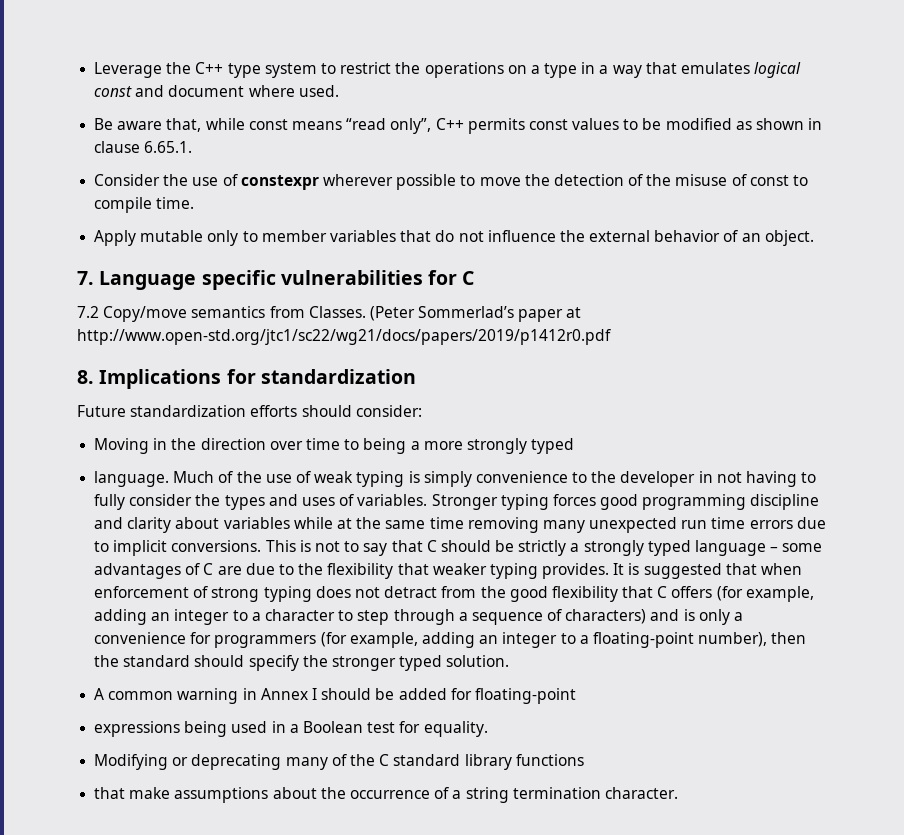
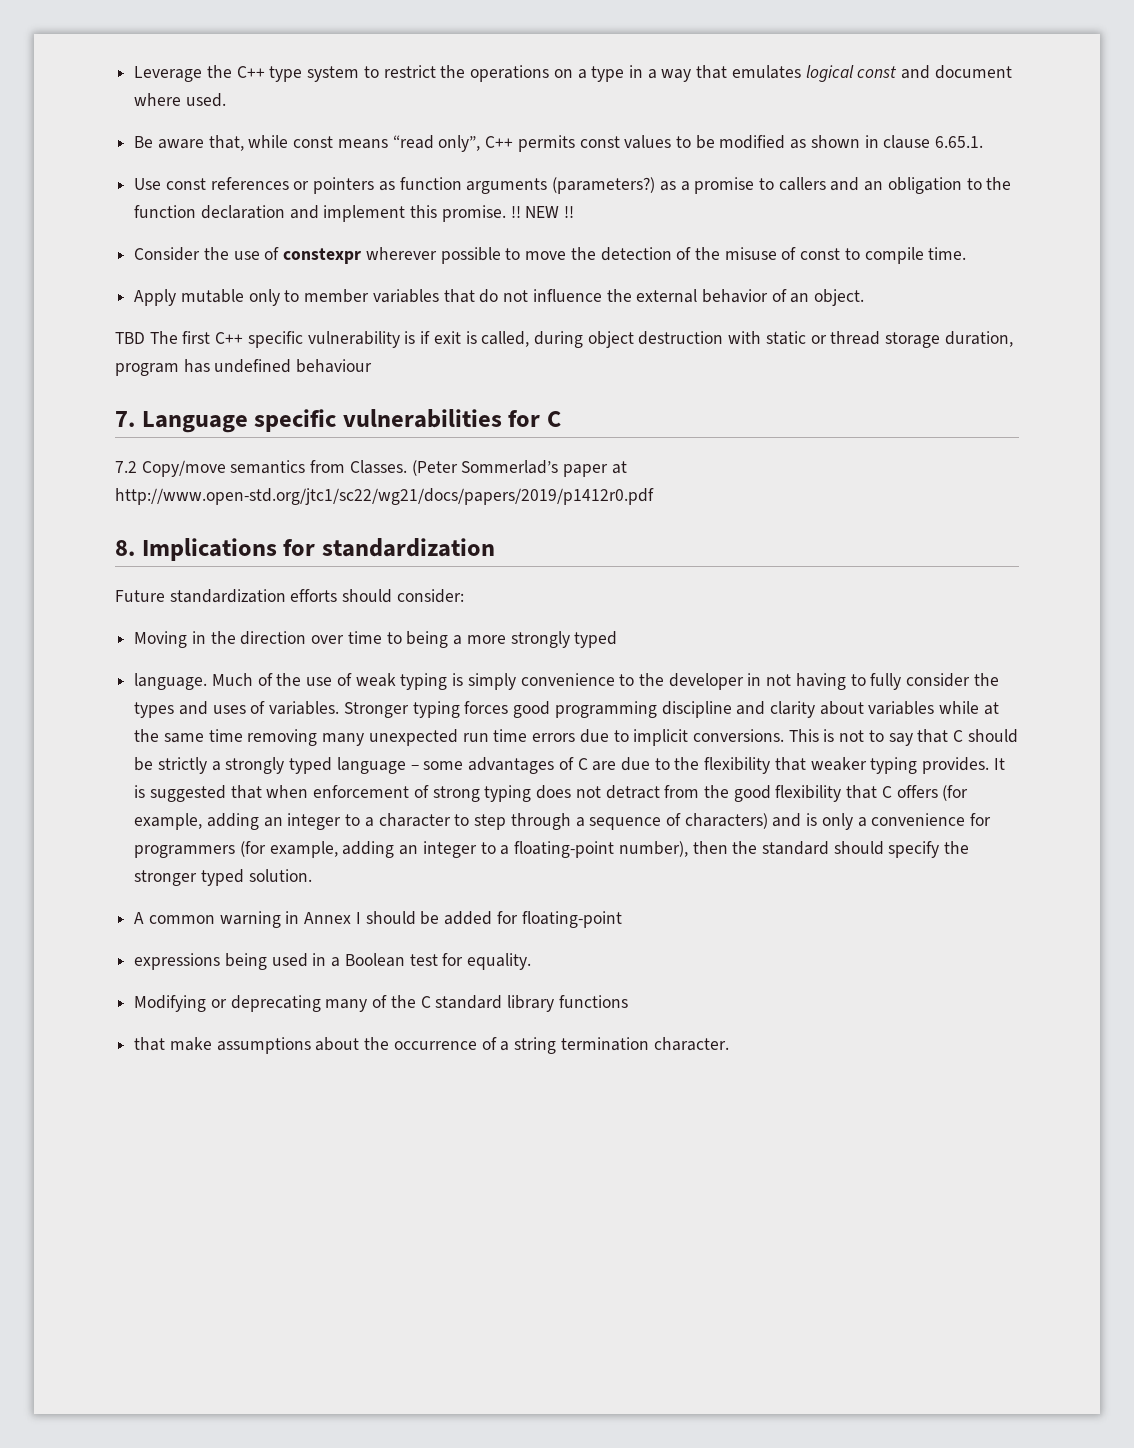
+ Use const references or pointers as function arguments (parameters?) as a promise to callers and an obligation to the function declaration and implement this promise. !! NEW !!
+ TBD The first C++ specific vulnerability is if exit is called, during object destruction with static or thread storage duration, program has undefined behaviour

